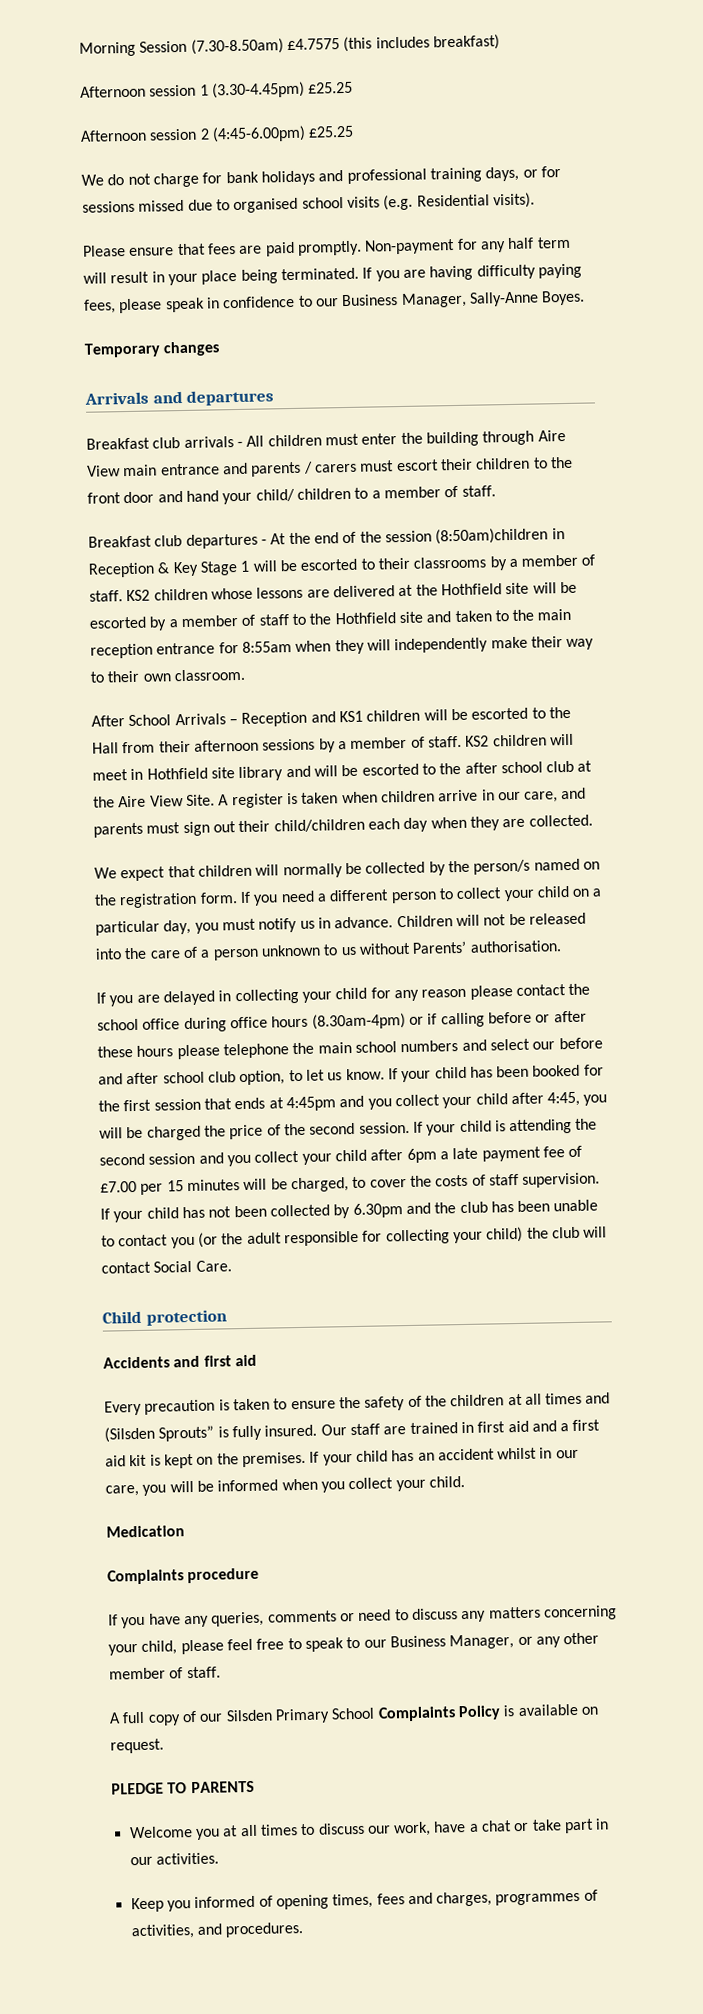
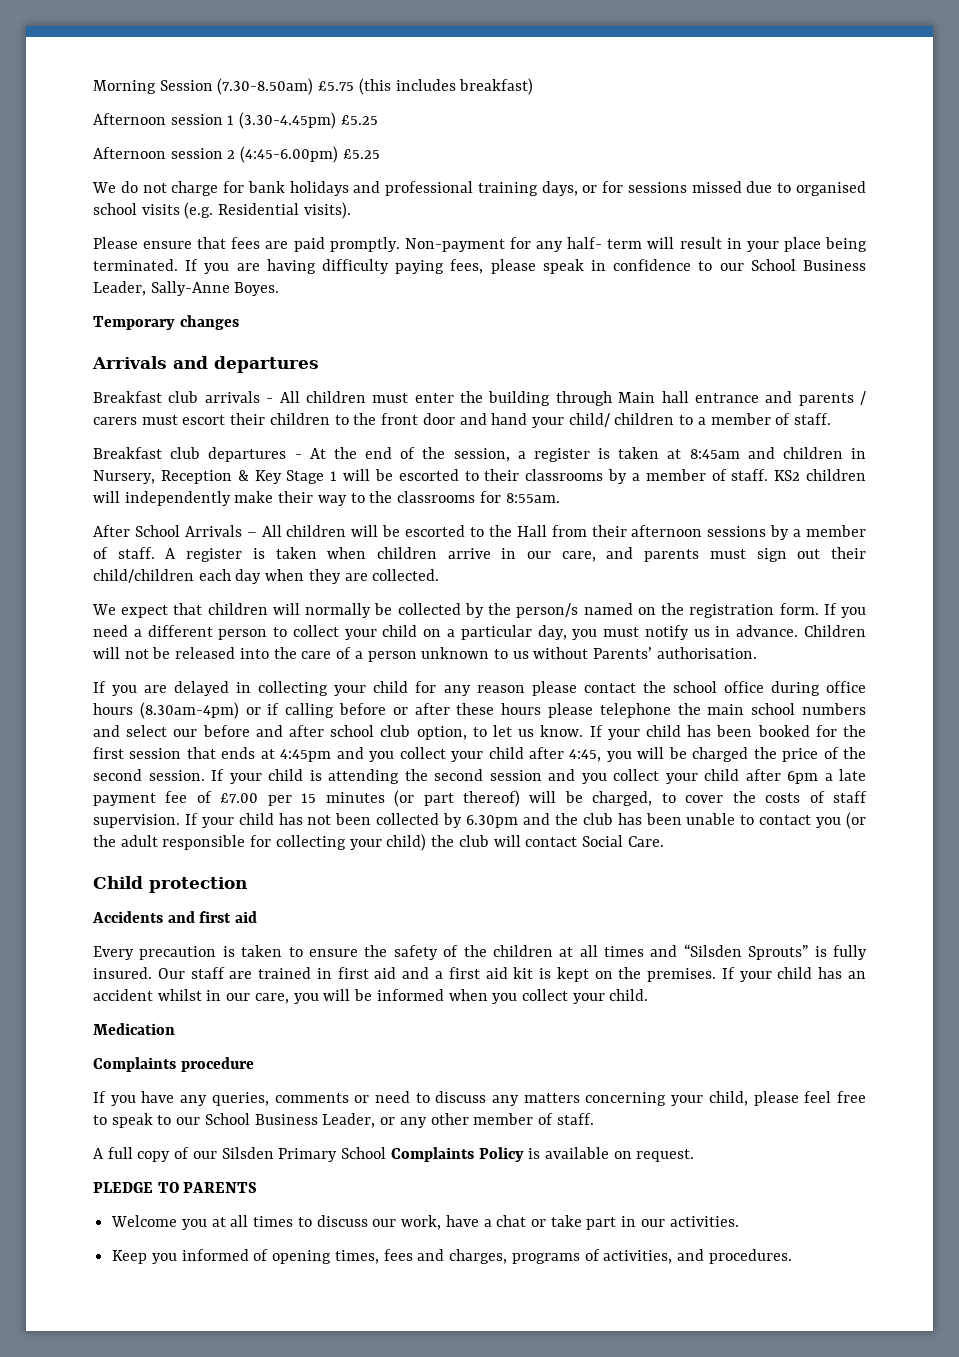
- Morning Session (7.30-8.50am) £4.7575 (this includes breakfast)
+ Morning Session (7.30-8.50am) £5.75 (this includes breakfast)
- Afternoon session 1 (3.30-4.45pm) £25.25
+ Afternoon session 1 (3.30-4.45pm) £5.25
- Afternoon session 2 (4:45-6.00pm) £25.25
+ Afternoon session 2 (4:45-6.00pm) £5.25
- Non-payment for any half term will result in your place being terminated.
+ Non-payment for any half- term will result in your place being terminated.
- If you are having difficulty paying fees, please speak in confidence to our Business Manager, Sally-Anne Boyes.
+ If you are having difficulty paying fees, please speak in confidence to our School Business Leader, Sally-Anne Boyes.
- Breakfast club arrivals - All children must enter the building through Aire View main entrance and parents / carers must escort their children to the front door and hand your child/ children to a member of staff.
+ Breakfast club arrivals - All children must enter the building through Main hall entrance and parents / carers must escort their children to the front door and hand your child/ children to a member of staff.
- Breakfast club departures - At the end of the session (8:50am)children in Reception & Key Stage 1 will be escorted to their classrooms by a member of staff.
+ Breakfast club departures - At the end of the session, a register is taken at 8:45am and children in Nursery, Reception & Key Stage 1 will be escorted to their classrooms by a member of staff.
- KS2 children whose lessons are delivered at the Hothfield site will be escorted by a member of staff to the Hothfield site and taken to the main reception entrance for 8:55am when they will independently make their way to their own classroom.
+ KS2 children will independently make their way to the classrooms for 8:55am.
- After School Arrivals – Reception and KS1 children will be escorted to the Hall from their afternoon sessions by a member of staff.
+ After School Arrivals – All children will be escorted to the Hall from their afternoon sessions by a member of staff.
- KS2 children will meet in Hothfield site library and will be escorted to the after school club at the Aire View Site.
- If your child is attending the second session and you collect your child after 6pm a late payment fee of £7.00 per 15 minutes will be charged, to cover the costs of staff supervision.
+ If your child is attending the second session and you collect your child after 6pm a late payment fee of £7.00 per 15 minutes (or part thereof) will be charged, to cover the costs of staff supervision.
- Every precaution is taken to ensure the safety of the children at all times and (Silsden Sprouts” is fully insured.
+ Every precaution is taken to ensure the safety of the children at all times and “Silsden Sprouts” is fully insured.
- If you have any queries, comments or need to discuss any matters concerning your child, please feel free to speak to our Business Manager, or any other member of staff.
+ If you have any queries, comments or need to discuss any matters concerning your child, please feel free to speak to our School Business Leader, or any other member of staff.
- Keep you informed of opening times, fees and charges, programmes of activities, and procedures.
+ Keep you informed of opening times, fees and charges, programs of activities, and procedures.

